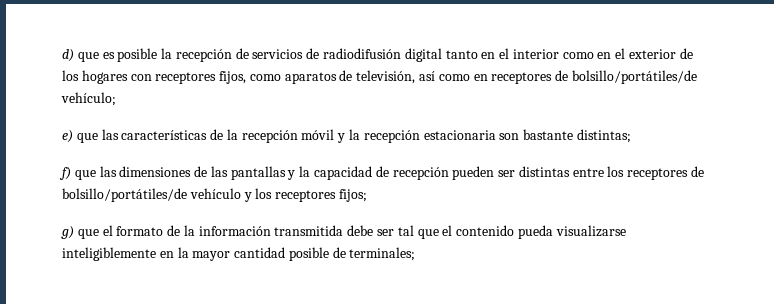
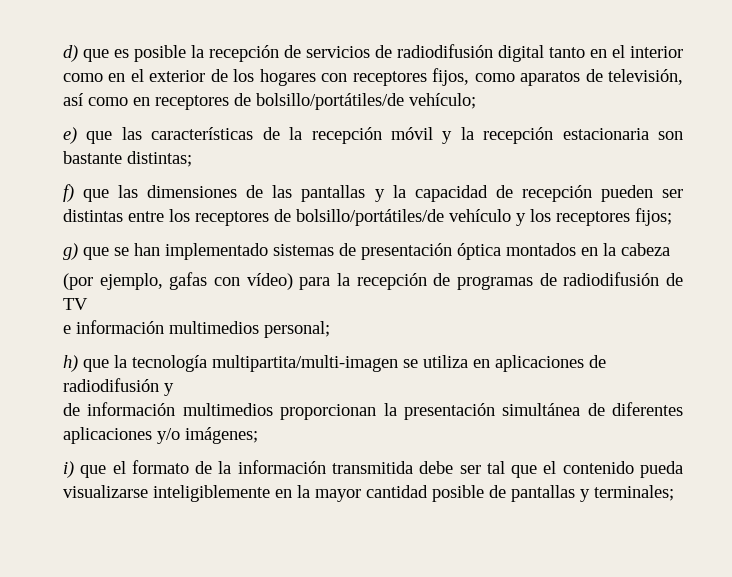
- g) que el formato de la información transmitida debe ser tal que el contenido pueda visualizarse inteligiblemente en la mayor cantidad posible de terminales;
+ g) que se han implementado sistemas de presentación óptica montados en la cabeza
+ (por ejemplo, gafas con vídeo) para la recepción de programas de radiodifusión de TV
+ e información multimedios personal;
+ h) que la tecnología multipartita/multi-imagen se utiliza en aplicaciones de radiodifusión y
+ de información multimedios proporcionan la presentación simultánea de diferentes aplicaciones y/o imágenes;
+ i) que el formato de la información transmitida debe ser tal que el contenido pueda visualizarse inteligiblemente en la mayor cantidad posible de pantallas y terminales;

